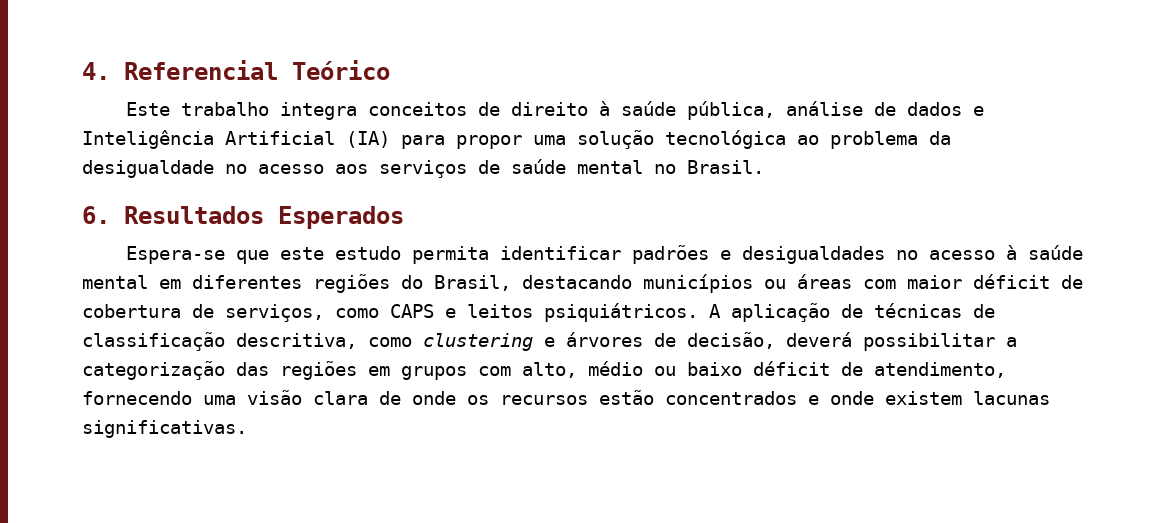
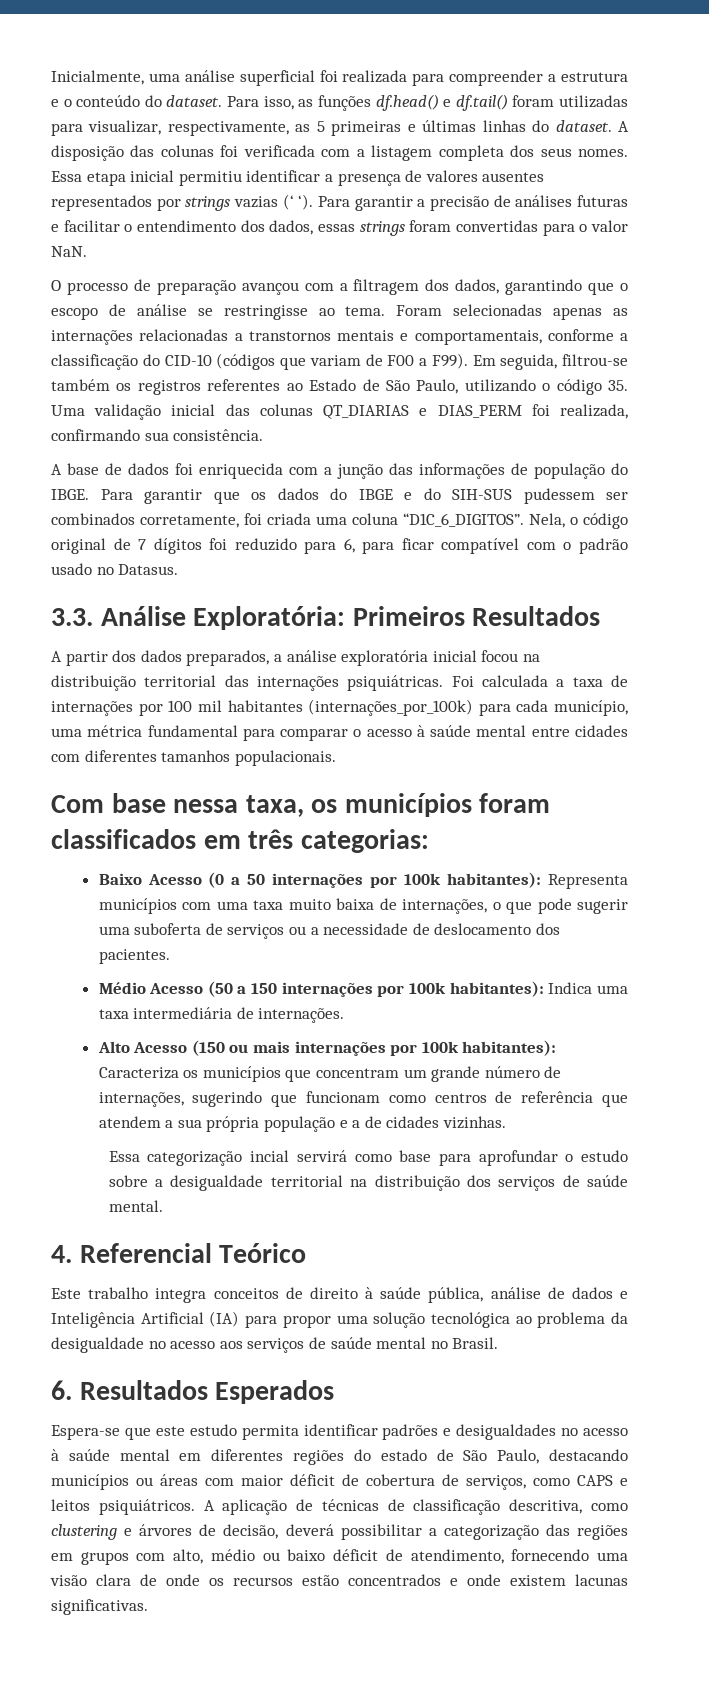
+ Inicialmente, uma análise superficial foi realizada para compreender a estrutura e o conteúdo do dataset. Para isso, as funções df.head() e df.tail() foram utilizadas para visualizar, respectivamente, as 5 primeiras e últimas linhas do dataset. A disposição das colunas foi verificada com a listagem completa dos seus nomes. Essa etapa inicial permitiu identificar a presença de valores ausentes representados por strings vazias (‘ ‘). Para garantir a precisão de análises futuras e facilitar o entendimento dos dados, essas strings foram convertidas para o valor NaN.
+ O processo de preparação avançou com a filtragem dos dados, garantindo que o escopo de análise se restringisse ao tema. Foram selecionadas apenas as internações relacionadas a transtornos mentais e comportamentais, conforme a classificação do CID-10 (códigos que variam de F00 a F99). Em seguida, filtrou-se também os registros referentes ao Estado de São Paulo, utilizando o código 35. Uma validação inicial das colunas QT_DIARIAS e DIAS_PERM foi realizada, confirmando sua consistência.
+ A base de dados foi enriquecida com a junção das informações de população do IBGE. Para garantir que os dados do IBGE e do SIH-SUS pudessem ser combinados corretamente, foi criada uma coluna “D1C_6_DIGITOS”. Nela, o código original de 7 dígitos foi reduzido para 6, para ficar compatível com o padrão usado no Datasus.
+ 3.3. Análise Exploratória: Primeiros Resultados
+ A partir dos dados preparados, a análise exploratória inicial focou na distribuição territorial das internações psiquiátricas. Foi calculada a taxa de internações por 100 mil habitantes (internações_por_100k) para cada município, uma métrica fundamental para comparar o acesso à saúde mental entre cidades com diferentes tamanhos populacionais.
+ Com base nessa taxa, os municípios foram classificados em três categorias:
+ Baixo Acesso (0 a 50 internações por 100k habitantes): Representa municípios com uma taxa muito baixa de internações, o que pode sugerir uma suboferta de serviços ou a necessidade de deslocamento dos pacientes.
+ Médio Acesso (50 a 150 internações por 100k habitantes): Indica uma taxa intermediária de internações.
+ Alto Acesso (150 ou mais internações por 100k habitantes): Caracteriza os municípios que concentram um grande número de internações, sugerindo que funcionam como centros de referência que atendem a sua própria população e a de cidades vizinhas.
+ Essa categorização incial servirá como base para aprofundar o estudo sobre a desigualdade territorial na distribuição dos serviços de saúde mental.
- Espera-se que este estudo permita identificar padrões e desigualdades no acesso à saúde mental em diferentes regiões do Brasil, destacando municípios ou áreas com maior déficit de cobertura de serviços, como CAPS e leitos psiquiátricos.
+ Espera-se que este estudo permita identificar padrões e desigualdades no acesso à saúde mental em diferentes regiões do estado de São Paulo, destacando municípios ou áreas com maior déficit de cobertura de serviços, como CAPS e leitos psiquiátricos.

